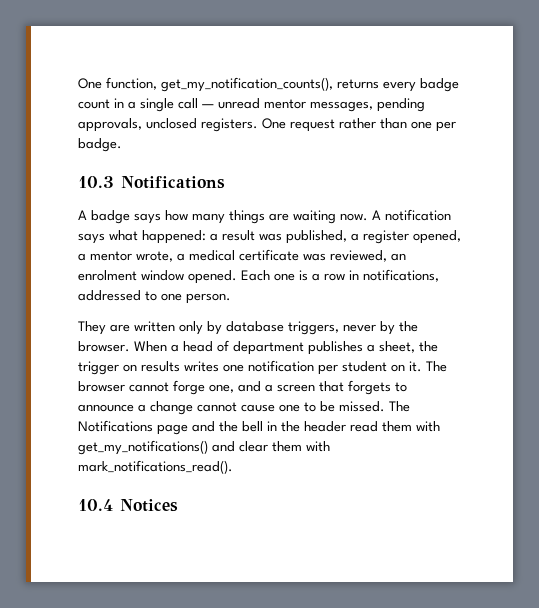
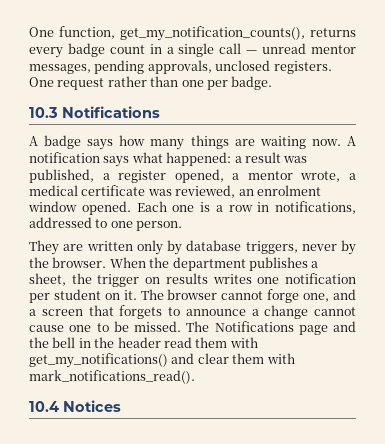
- When a head of department publishes a sheet, the trigger on results writes one notification per student on it.
+ When the department publishes a sheet, the trigger on results writes one notification per student on it.

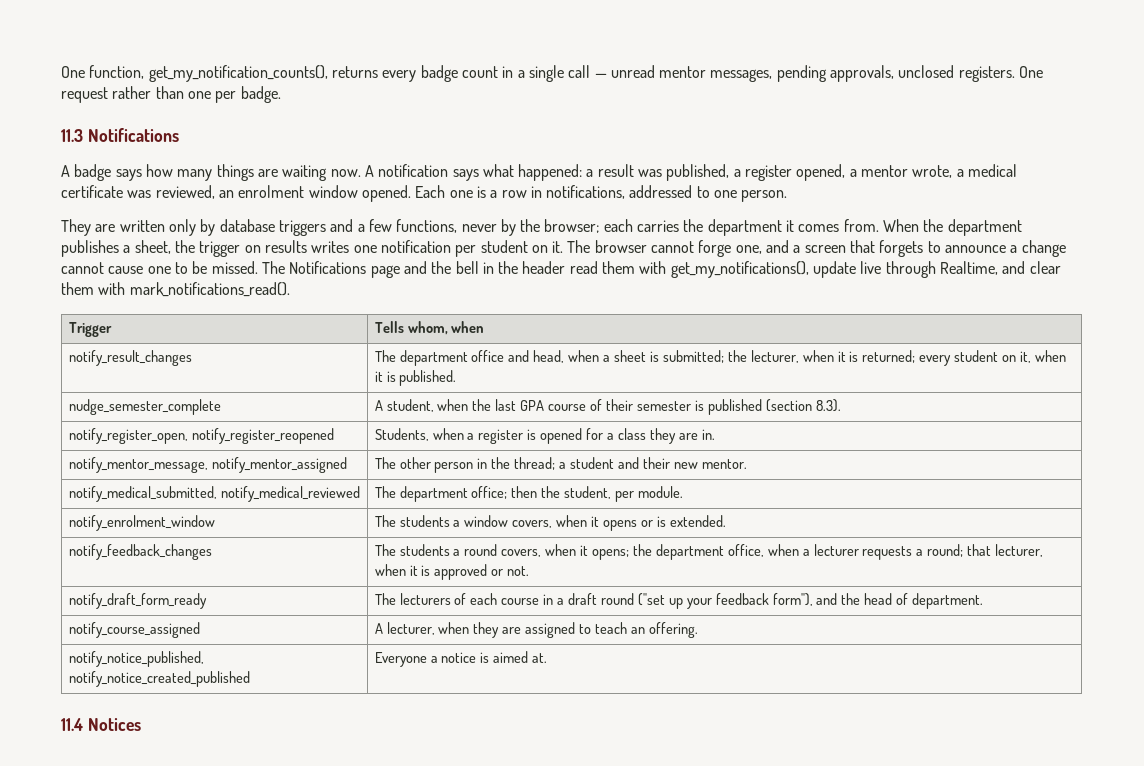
- 10.3 Notifications
+ 11.3 Notifications
- They are written only by database triggers, never by the browser.
+ They are written only by database triggers and a few functions, never by the browser; each carries the department it comes from.
- The Notifications page and the bell in the header read them with get_my_notifications() and clear them with mark_notifications_read().
+ The Notifications page and the bell in the header read them with get_my_notifications(), update live through Realtime, and clear them with mark_notifications_read().
- 10.4 Notices
+ Trigger | Tells whom, when
+ notify_result_changes | The department office and head, when a sheet is submitted; the lecturer, when it is returned; every student on it, when it is published.
+ nudge_semester_complete | A student, when the last GPA course of their semester is published (section 8.3).
+ notify_register_open, notify_register_reopened | Students, when a register is opened for a class they are in.
+ notify_mentor_message, notify_mentor_assigned | The other person in the thread; a student and their new mentor.
+ notify_medical_submitted, notify_medical_reviewed | The department office; then the student, per module.
+ notify_enrolment_window | The students a window covers, when it opens or is extended.
+ notify_feedback_changes | The students a round covers, when it opens; the department office, when a lecturer requests a round; that lecturer, when it is approved or not.
+ notify_draft_form_ready | The lecturers of each course in a draft round ("set up your feedback form"), and the head of department.
+ notify_course_assigned | A lecturer, when they are assigned to teach an offering.
+ notify_notice_published, notify_notice_created_published | Everyone a notice is aimed at.
+ 11.4 Notices

